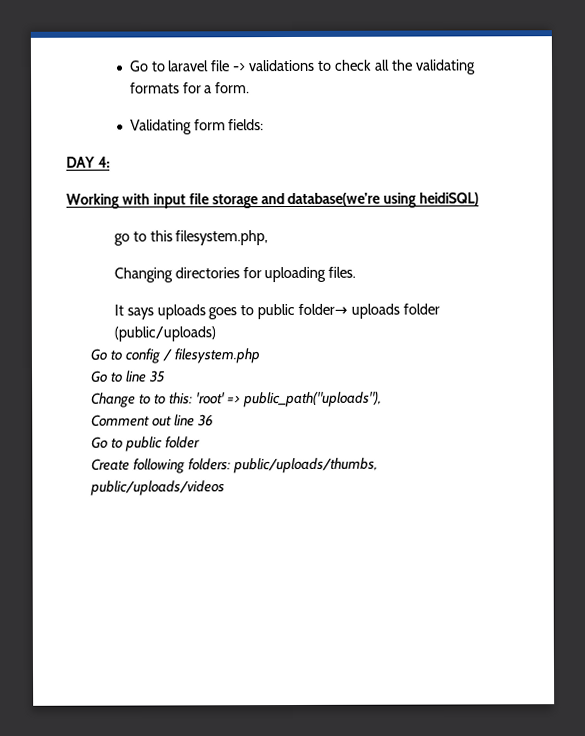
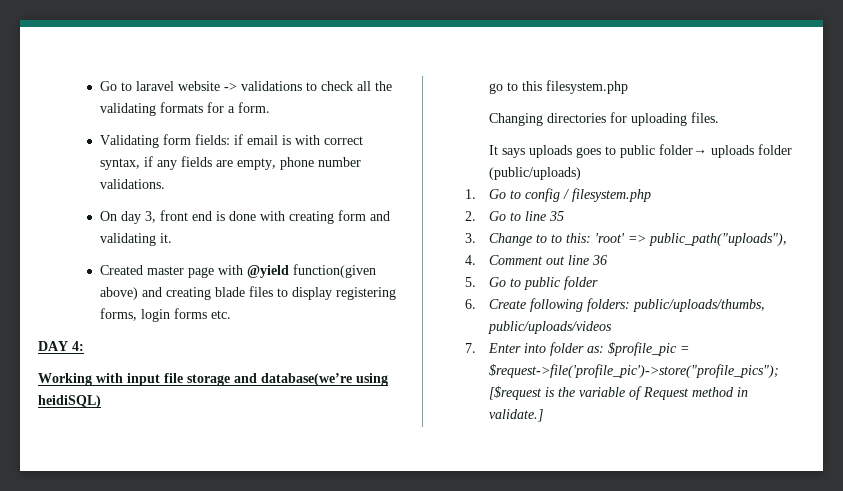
- Go to laravel file -> validations to check all the validating formats for a form.
+ Go to laravel website -> validations to check all the validating formats for a form.
- Validating form fields:
+ Validating form fields: if email is with correct syntax, if any fields are empty, phone number validations.
+ On day 3, front end is done with creating form and validating it.
+ Created master page with @yield function(given above) and creating blade files to display registering forms, login forms etc.
- go to this filesystem.php,
+ go to this filesystem.php
- Go to config / filesystem.php
+ 1. Go to config / filesystem.php
- Go to line 35
+ 2. Go to line 35
- Change to to this: 'root' => public_path("uploads"),
+ 3. Change to to this: 'root' => public_path("uploads"),
- Comment out line 36
+ 4. Comment out line 36
- Go to public folder
+ 5. Go to public folder
- Create following folders: public/uploads/thumbs, public/uploads/videos
+ 6. Create following folders: public/uploads/thumbs, public/uploads/videos
+ 7. Enter into folder as: $profile_pic = $request->file('profile_pic')->store("profile_pics"); [$request is the variable of Request method in validate.]

